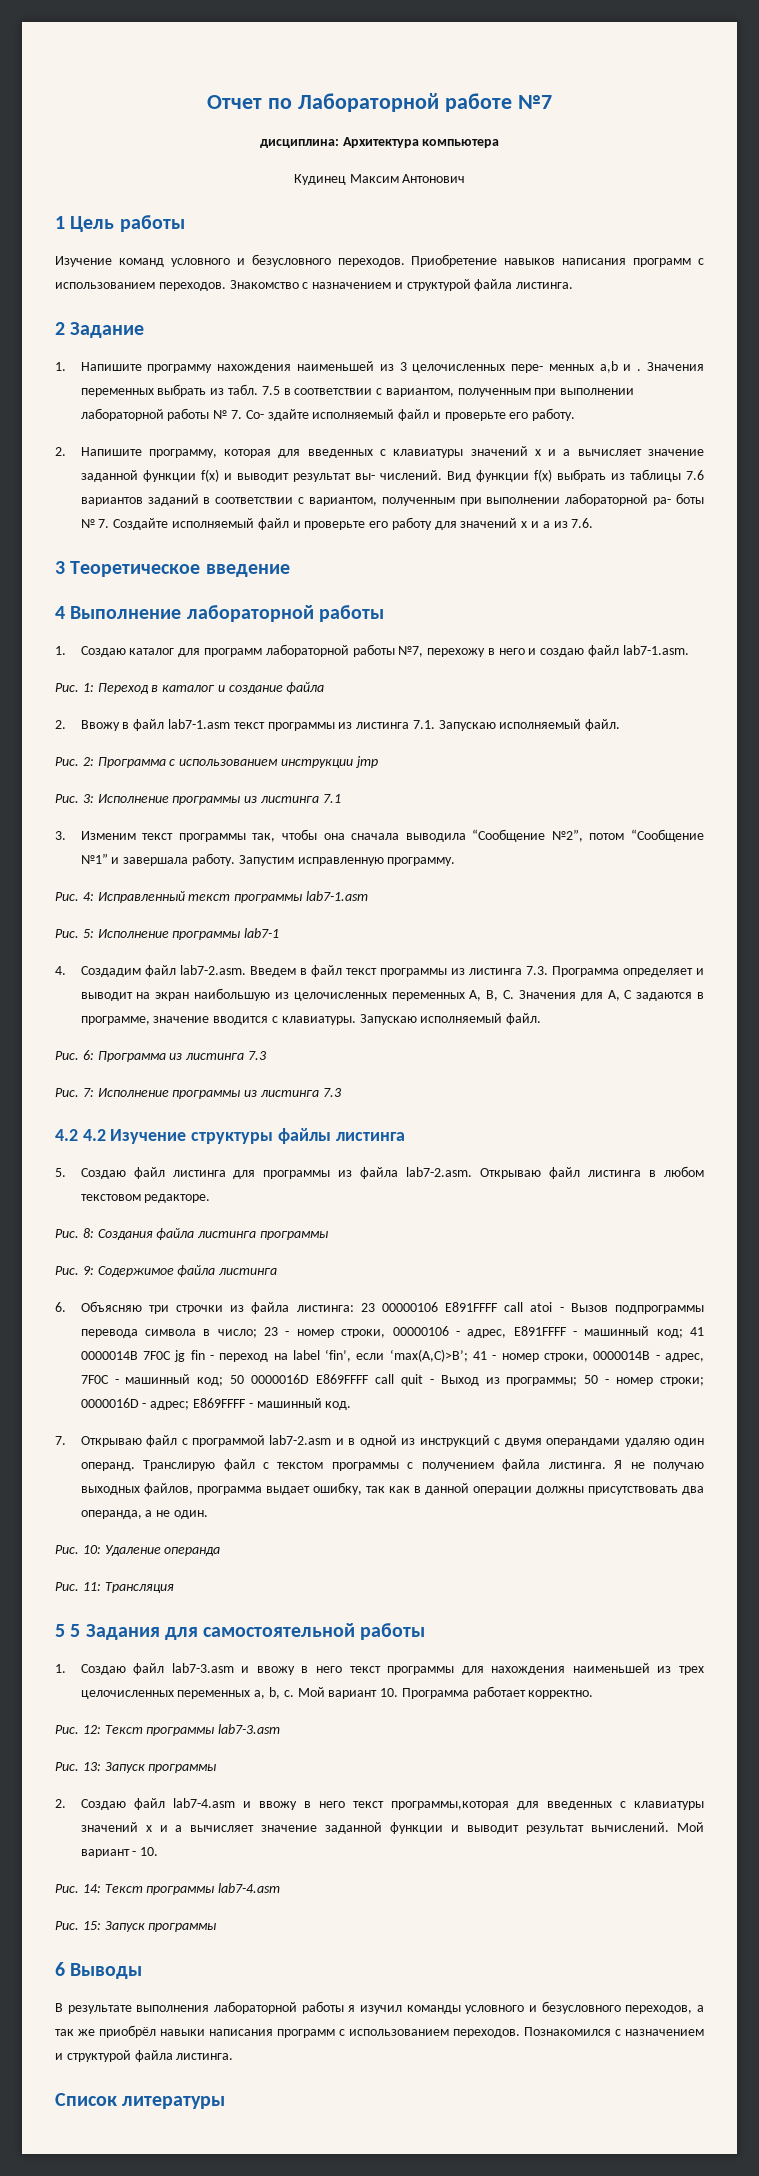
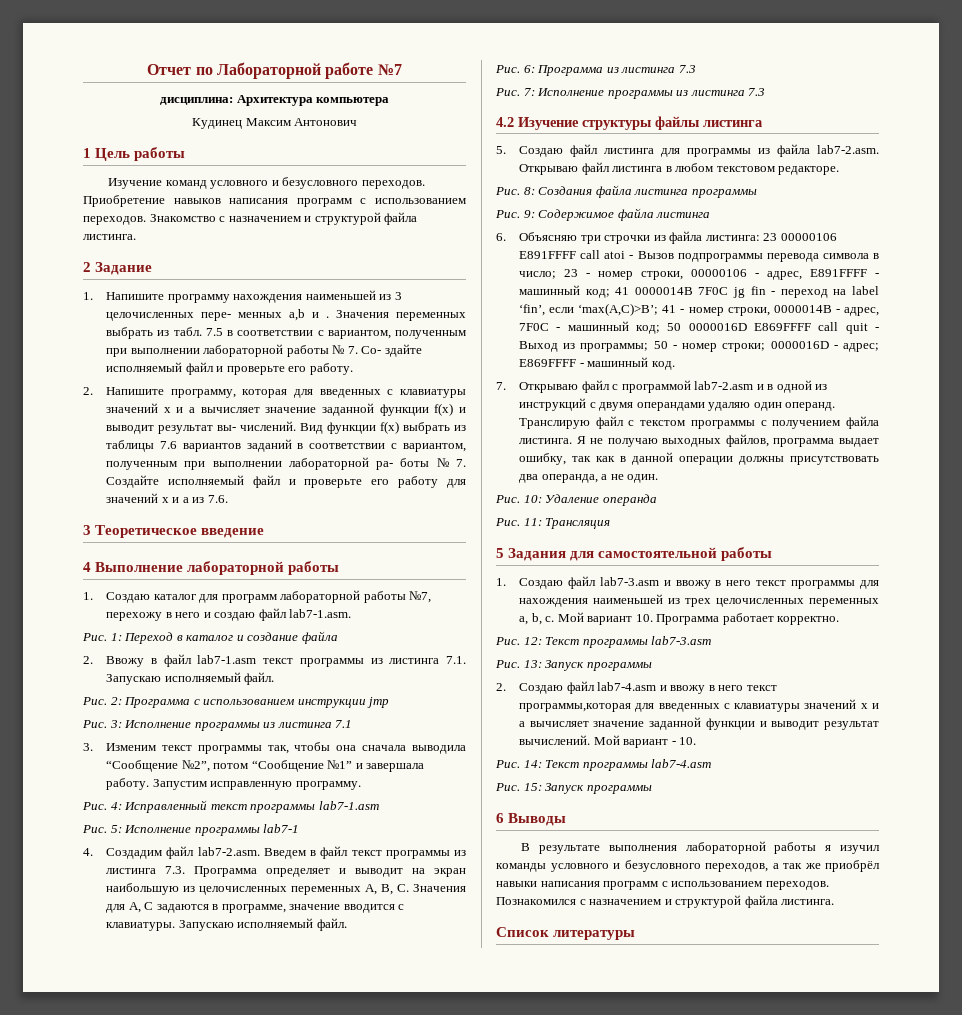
- 4.2 4.2 Изучение структуры файлы листинга
+ 4.2 Изучение структуры файлы листинга
- 5 5 Задания для самостоятельной работы
+ 5 Задания для самостоятельной работы

